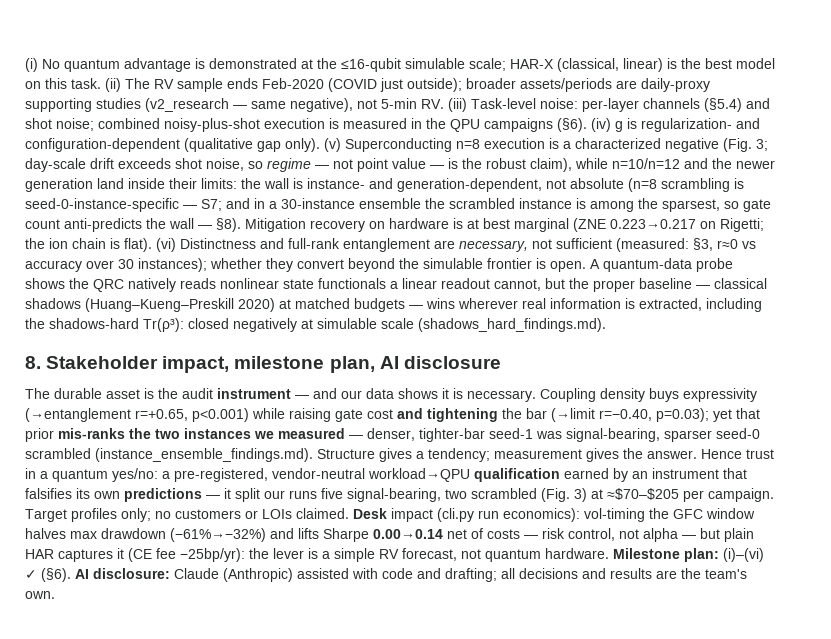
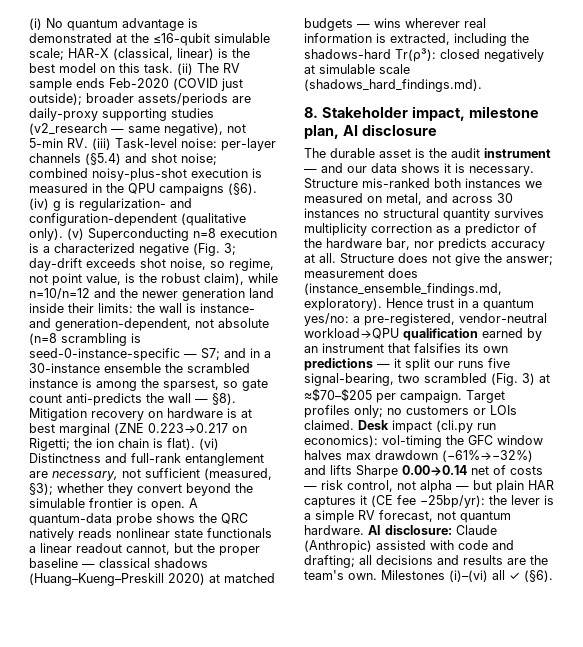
- (iv) g is regularization- and configuration-dependent (qualitative gap only).
+ (iv) g is regularization- and configuration-dependent (qualitative only).
- day-scale drift exceeds shot noise, so regime — not point value — is the robust claim), while n=10/n=12 and the newer generation land inside their limits:
+ day-drift exceeds shot noise, so regime, not point value, is the robust claim), while n=10/n=12 and the newer generation land inside their limits:
- (vi) Distinctness and full-rank entanglement are necessary, not sufficient (measured: §3, r≈0 vs accuracy over 30 instances); whether they convert beyond the simulable frontier is open.
+ (vi) Distinctness and full-rank entanglement are necessary, not sufficient (measured, §3); whether they convert beyond the simulable frontier is open.
- Coupling density buys expressivity (→entanglement r=+0.65, p<0.001) while raising gate cost and tightening the bar (→limit r=−0.40, p=0.03); yet that prior mis-ranks the two instances we measured — denser, tighter-bar seed-1 was signal-bearing, sparser seed-0 scrambled (instance_ensemble_findings.md). Structure gives a tendency; measurement gives the answer.
+ Structure mis-ranked both instances we measured on metal, and across 30 instances no structural quantity survives multiplicity correction as a predictor of the hardware bar, nor predicts accuracy at all. Structure does not give the answer; measurement does (instance_ensemble_findings.md, exploratory).
- Milestone plan: (i)–(vi) ✓ (§6).
+ Milestones (i)–(vi) all ✓ (§6).

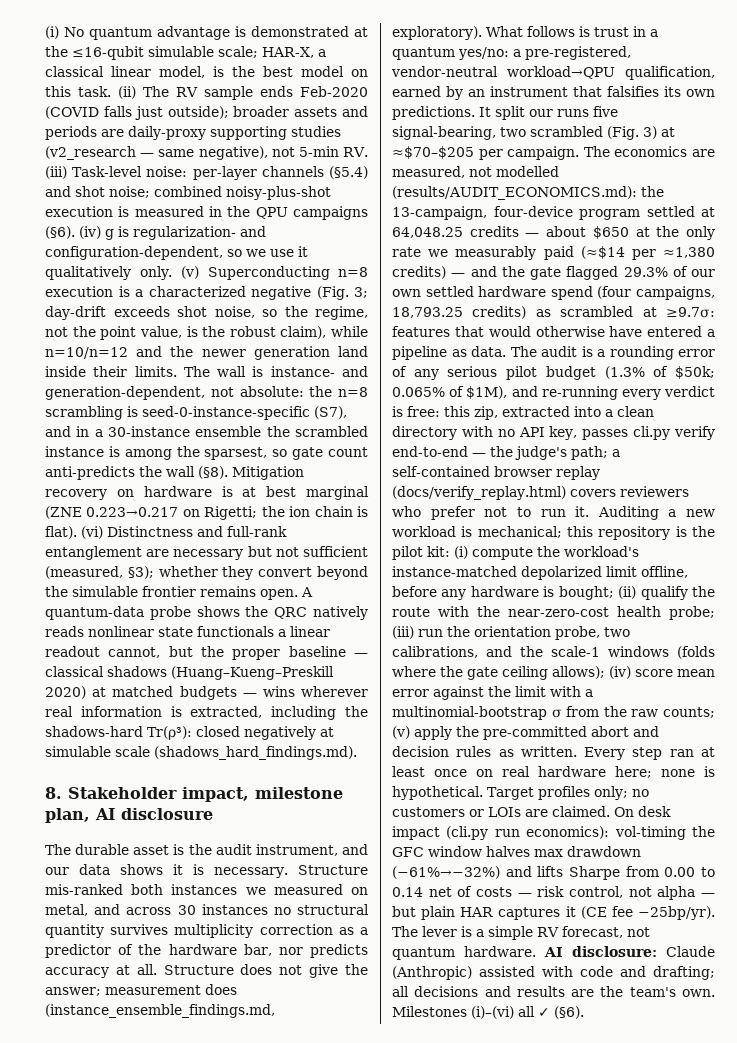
- (i) No quantum advantage is demonstrated at the ≤16-qubit simulable scale; HAR-X (classical, linear) is the best model on this task.
+ (i) No quantum advantage is demonstrated at the ≤16-qubit simulable scale; HAR-X, a classical linear model, is the best model on this task.
- (ii) The RV sample ends Feb-2020 (COVID just outside); broader assets/periods are daily-proxy supporting studies (v2_research — same negative), not 5-min RV. (iii) Task-level noise: per-layer channels (§5.4) and shot noise; combined noisy-plus-shot execution is measured in the QPU campaigns (§6).
+ (ii) The RV sample ends Feb-2020 (COVID falls just outside); broader assets and periods are daily-proxy supporting studies (v2_research — same negative), not 5-min RV. (iii) Task-level noise: per-layer channels (§5.4) and shot noise; combined noisy-plus-shot execution is measured in the QPU campaigns (§6).
- (iv) g is regularization- and configuration-dependent (qualitative only).
+ (iv) g is regularization- and configuration-dependent, so we use it qualitatively only.
- (v) Superconducting n=8 execution is a characterized negative (Fig. 3; day-drift exceeds shot noise, so regime, not point value, is the robust claim), while n=10/n=12 and the newer generation land inside their limits: the wall is instance- and generation-dependent, not absolute (n=8 scrambling is seed-0-instance-specific — S7; and in a 30-instance ensemble the scrambled instance is among the sparsest, so gate count anti-predicts the wall — §8).
+ (v) Superconducting n=8 execution is a characterized negative (Fig. 3; day-drift exceeds shot noise, so the regime, not the point value, is the robust claim), while n=10/n=12 and the newer generation land inside their limits. The wall is instance- and generation-dependent, not absolute: the n=8 scrambling is seed-0-instance-specific (S7), and in a 30-instance ensemble the scrambled instance is among the sparsest, so gate count anti-predicts the wall (§8).
- (vi) Distinctness and full-rank entanglement are necessary, not sufficient (measured, §3); whether they convert beyond the simulable frontier is open.
+ (vi) Distinctness and full-rank entanglement are necessary but not sufficient (measured, §3); whether they convert beyond the simulable frontier remains open.
- The durable asset is the audit instrument — and our data shows it is necessary.
+ The durable asset is the audit instrument, and our data shows it is necessary.
- Hence trust in a quantum yes/no: a pre-registered, vendor-neutral workload→QPU qualification earned by an instrument that falsifies its own predictions — it split our runs five signal-bearing, two scrambled (Fig. 3) at ≈$70–$205 per campaign.
+ What follows is trust in a quantum yes/no: a pre-registered, vendor-neutral workload→QPU qualification, earned by an instrument that falsifies its own predictions. It split our runs five signal-bearing, two scrambled (Fig. 3) at ≈$70–$205 per campaign.
+ The economics are measured, not modelled (results/AUDIT_ECONOMICS.md): the 13-campaign, four-device program settled at 64,048.25 credits — about $650 at the only rate we measurably paid (≈$14 per ≈1,380 credits) — and the gate flagged 29.3% of our own settled hardware spend (four campaigns, 18,793.25 credits) as scrambled at ≥9.7σ: features that would otherwise have entered a pipeline as data. The audit is a rounding error of any serious pilot budget (1.3% of $50k; 0.065% of $1M), and re-running every verdict is free: this zip, extracted into a clean directory with no API key, passes cli.py verify end-to-end — the judge's path; a self-contained browser replay (docs/verify_replay.html) covers reviewers who prefer not to run it. Auditing a new workload is mechanical; this repository is the pilot kit: (i) compute the workload's instance-matched depolarized limit offline, before any hardware is bought; (ii) qualify the route with the near-zero-cost health probe; (iii) run the orientation probe, two calibrations, and the scale-1 windows (folds where the gate ceiling allows); (iv) score mean error against the limit with a multinomial-bootstrap σ from the raw counts; (v) apply the pre-committed abort and decision rules as written. Every step ran at least once on real hardware here; none is hypothetical.
- Target profiles only; no customers or LOIs claimed. Desk impact (cli.py run economics): vol-timing the GFC window halves max drawdown (−61%→−32%) and lifts Sharpe 0.00→0.14 net of costs — risk control, not alpha — but plain HAR captures it (CE fee −25bp/yr): the lever is a simple RV forecast, not quantum hardware.
+ Target profiles only; no customers or LOIs are claimed. On desk impact (cli.py run economics): vol-timing the GFC window halves max drawdown (−61%→−32%) and lifts Sharpe from 0.00 to 0.14 net of costs — risk control, not alpha — but plain HAR captures it (CE fee −25bp/yr). The lever is a simple RV forecast, not quantum hardware.

